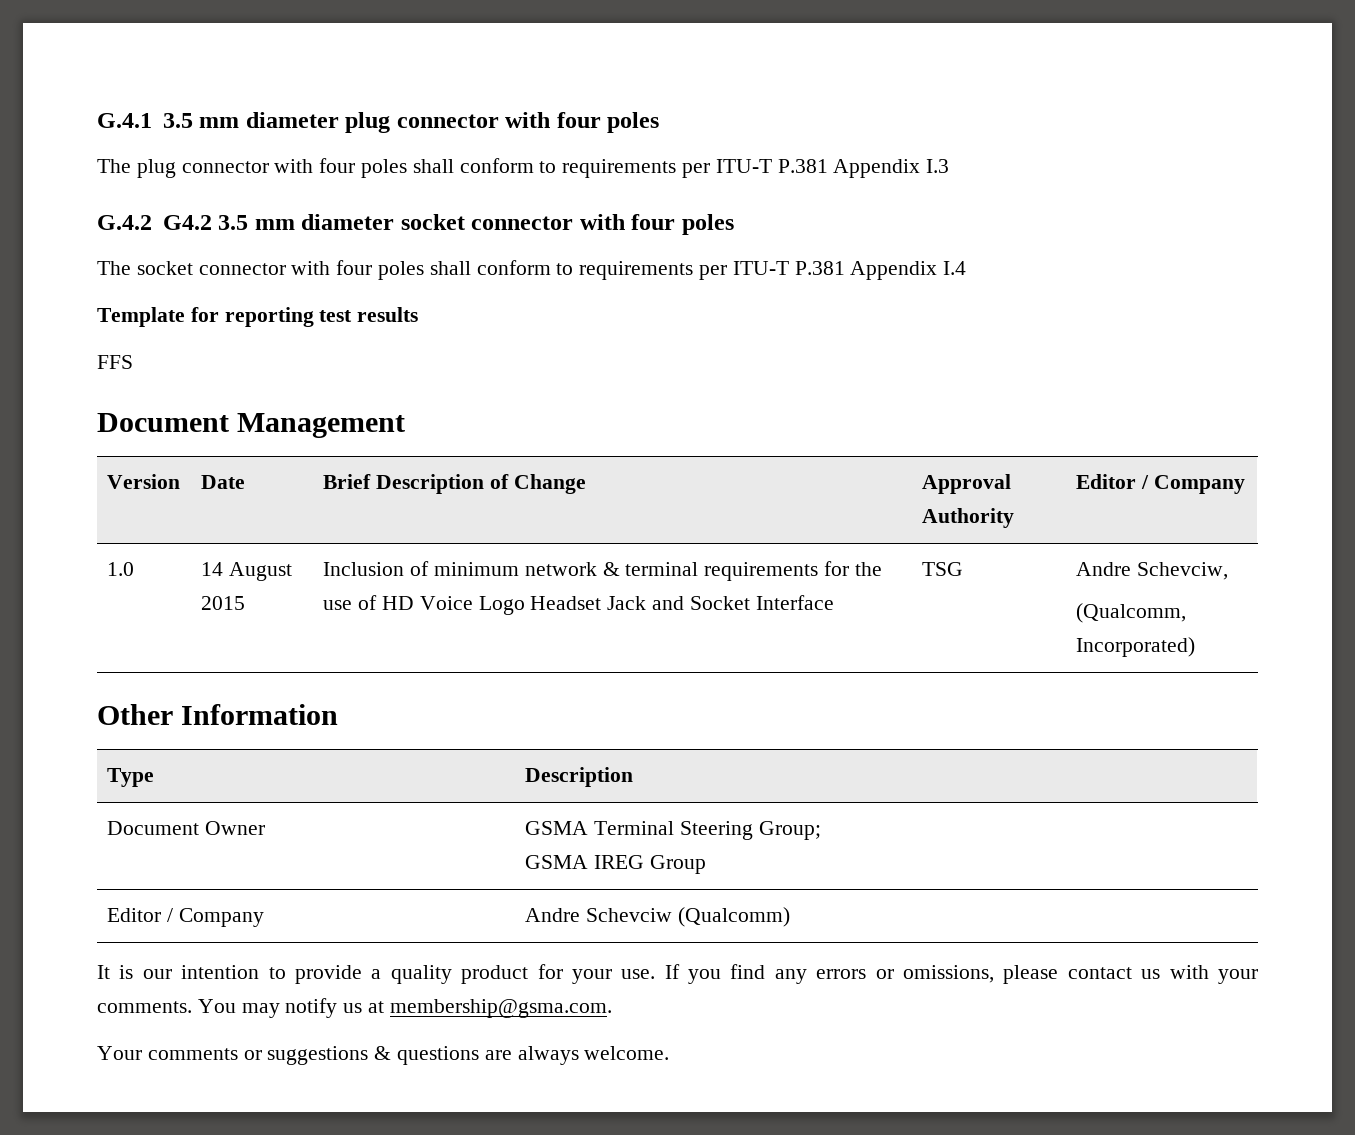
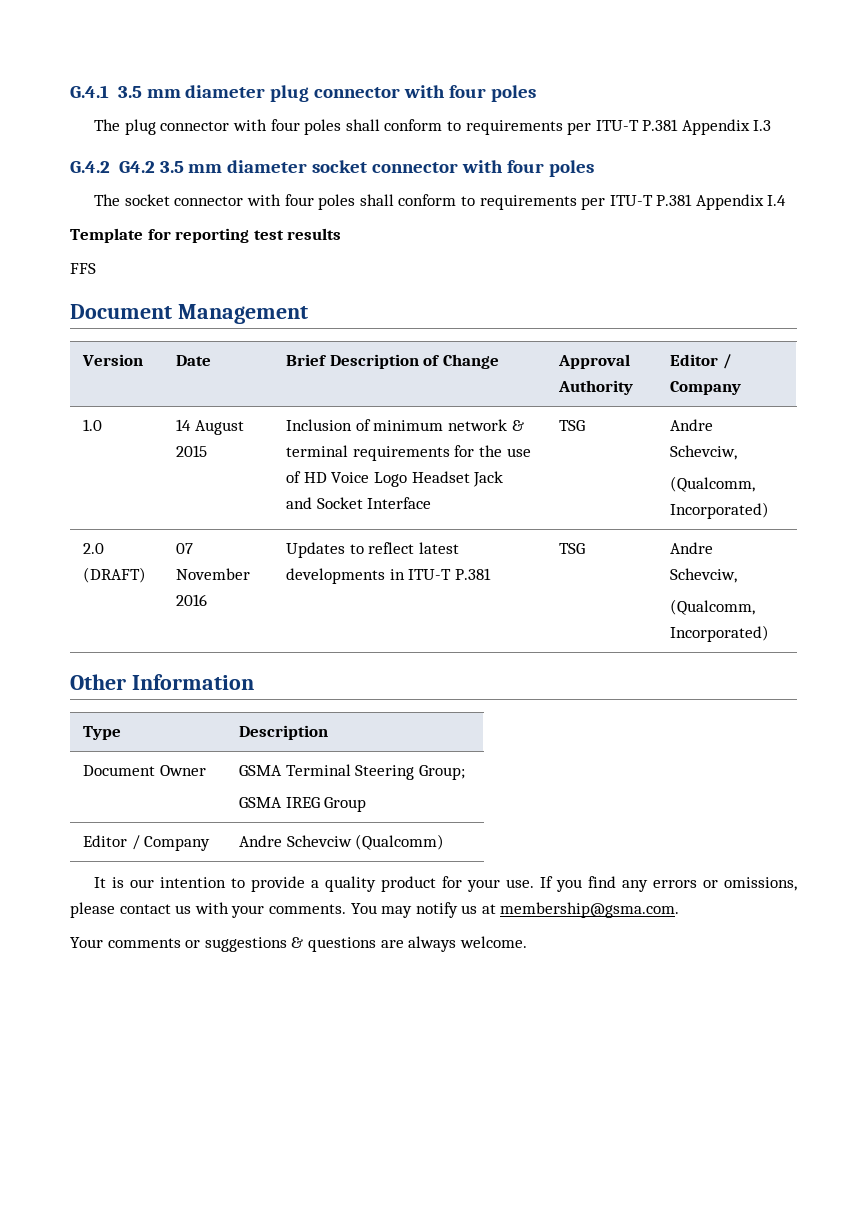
+ 2.0 (DRAFT) | 07 November 2016 | Updates to reflect latest developments in ITU-T P.381 | TSG | Andre Schevciw,
+ (Qualcomm, Incorporated)

